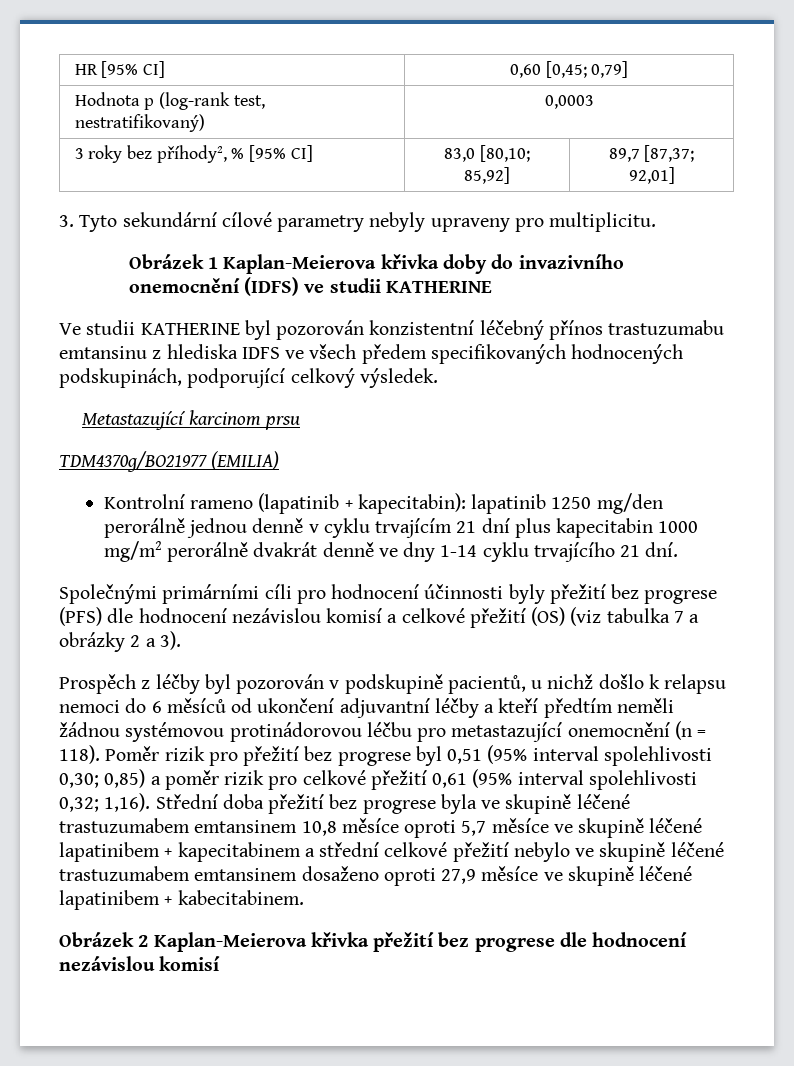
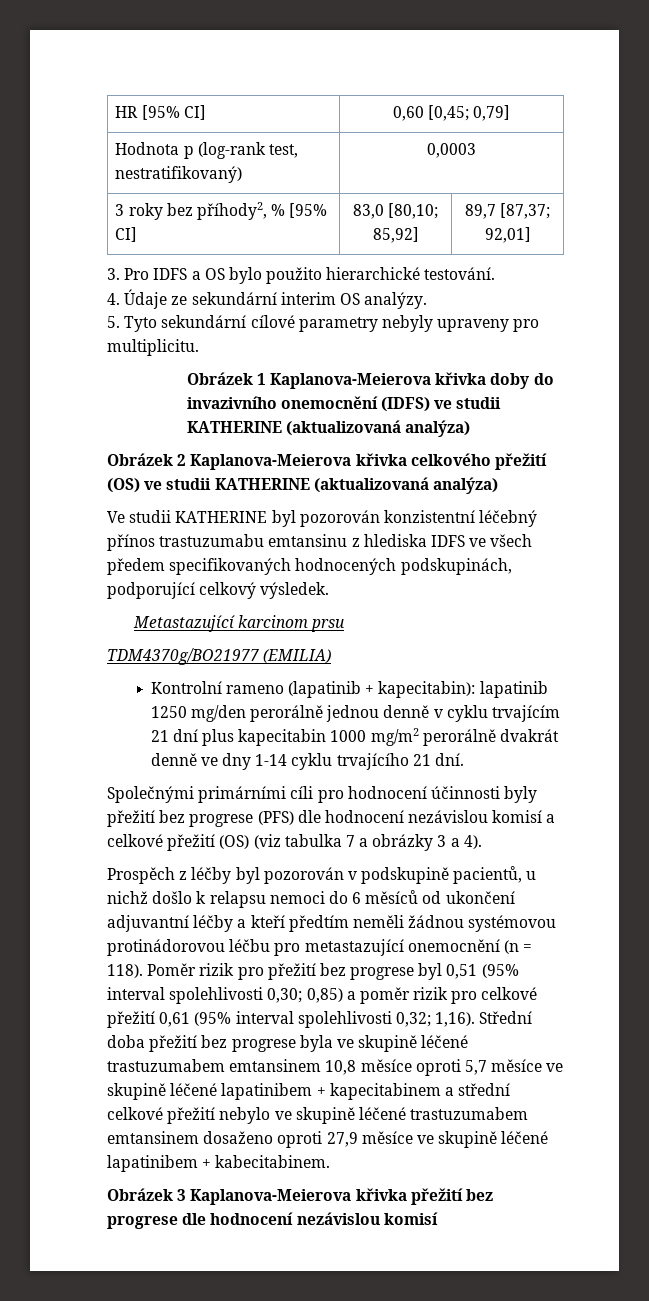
- 3. Tyto sekundární cílové parametry nebyly upraveny pro multiplicitu.
+ 3. Pro IDFS a OS bylo použito hierarchické testování.
+ 4. Údaje ze sekundární interim OS analýzy.
+ 5. Tyto sekundární cílové parametry nebyly upraveny pro multiplicitu.
- Obrázek 1 Kaplan-Meierova křivka doby do invazivního onemocnění (IDFS) ve studii KATHERINE
+ Obrázek 1 Kaplanova-Meierova křivka doby do invazivního onemocnění (IDFS) ve studii KATHERINE (aktualizovaná analýza)
+ Obrázek 2 Kaplanova-Meierova křivka celkového přežití (OS) ve studii KATHERINE (aktualizovaná analýza)
- Společnými primárními cíli pro hodnocení účinnosti byly přežití bez progrese (PFS) dle hodnocení nezávislou komisí a celkové přežití (OS) (viz tabulka 7 a obrázky 2 a 3).
+ Společnými primárními cíli pro hodnocení účinnosti byly přežití bez progrese (PFS) dle hodnocení nezávislou komisí a celkové přežití (OS) (viz tabulka 7 a obrázky 3 a 4).
- Obrázek 2 Kaplan-Meierova křivka přežití bez progrese dle hodnocení nezávislou komisí
+ Obrázek 3 Kaplanova-Meierova křivka přežití bez progrese dle hodnocení nezávislou komisí

